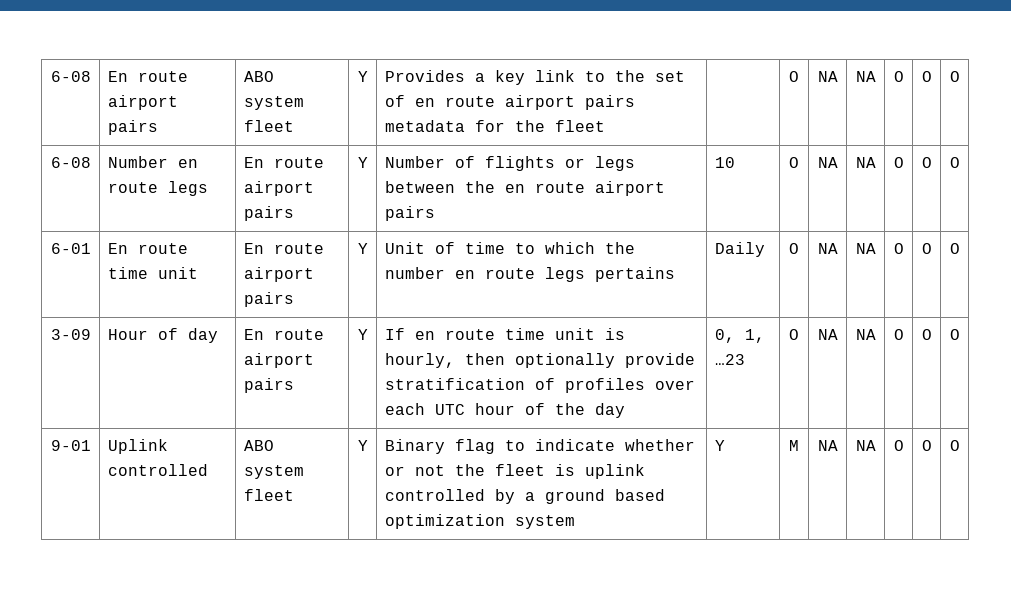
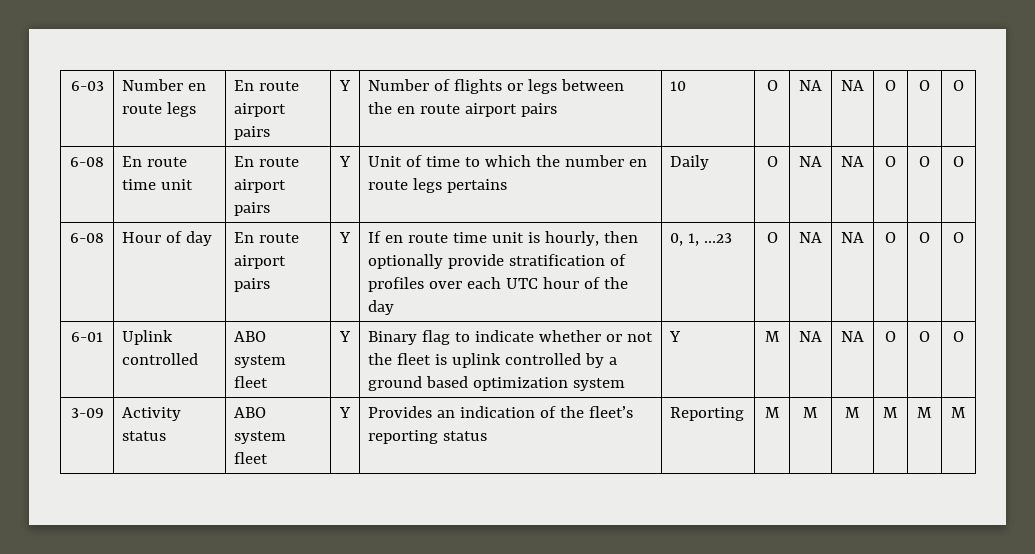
- 6-08 | En route airport pairs | ABO system fleet | Y | Provides a key link to the set of en route airport pairs metadata for the fleet | | O | NA | NA | O | O | O
- 6-08 | Number en route legs | En route airport pairs | Y | Number of flights or legs between the en route airport pairs | 10 | O | NA | NA | O | O | O
+ 6-03 | Number en route legs | En route airport pairs | Y | Number of flights or legs between the en route airport pairs | 10 | O | NA | NA | O | O | O
- 6-01 | En route time unit | En route airport pairs | Y | Unit of time to which the number en route legs pertains | Daily | O | NA | NA | O | O | O
+ 6-08 | En route time unit | En route airport pairs | Y | Unit of time to which the number en route legs pertains | Daily | O | NA | NA | O | O | O
- 3-09 | Hour of day | En route airport pairs | Y | If en route time unit is hourly, then optionally provide stratification of profiles over each UTC hour of the day | 0, 1, …23 | O | NA | NA | O | O | O
+ 6-08 | Hour of day | En route airport pairs | Y | If en route time unit is hourly, then optionally provide stratification of profiles over each UTC hour of the day | 0, 1, …23 | O | NA | NA | O | O | O
- 9-01 | Uplink controlled | ABO system fleet | Y | Binary flag to indicate whether or not the fleet is uplink controlled by a ground based optimization system | Y | M | NA | NA | O | O | O
+ 6-01 | Uplink controlled | ABO system fleet | Y | Binary flag to indicate whether or not the fleet is uplink controlled by a ground based optimization system | Y | M | NA | NA | O | O | O
+ 3-09 | Activity status | ABO system fleet | Y | Provides an indication of the fleet’s reporting status | Reporting | M | M | M | M | M | M

